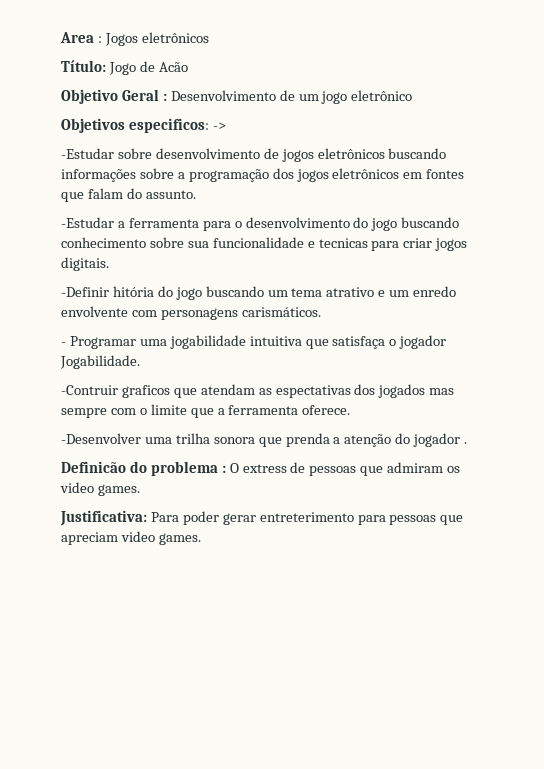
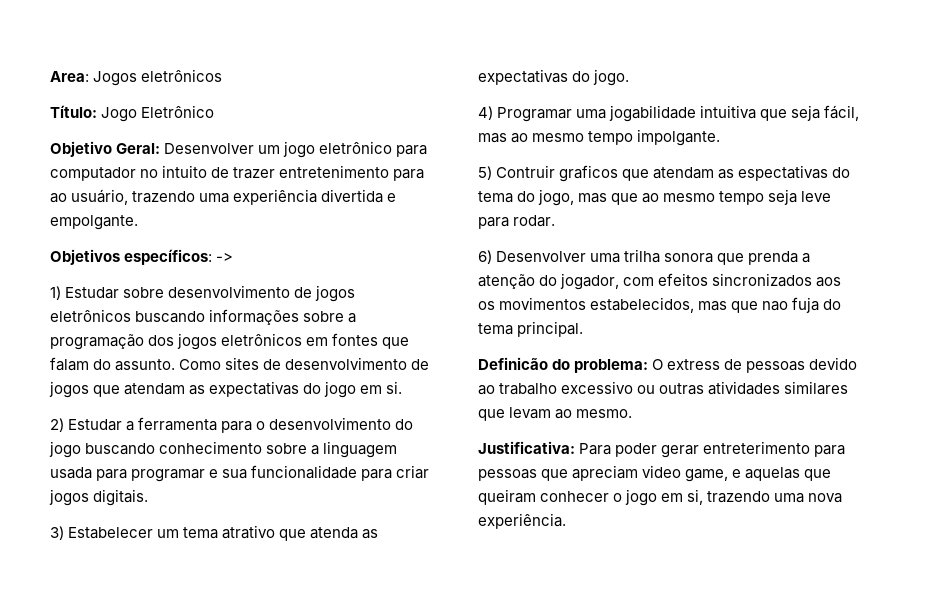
- Area : Jogos eletrônicos
+ Area: Jogos eletrônicos
- Título: Jogo de Acão
+ Título: Jogo Eletrônico
- Objetivo Geral : Desenvolvimento de um jogo eletrônico
+ Objetivo Geral: Desenvolver um jogo eletrônico para computador no intuito de trazer entretenimento para ao usuário, trazendo uma experiência divertida e empolgante.
- Objetivos especificos: ->
+ Objetivos específicos: ->
- -Estudar sobre desenvolvimento de jogos eletrônicos buscando informações sobre a programação dos jogos eletrônicos em fontes que falam do assunto.
- -Estudar a ferramenta para o desenvolvimento do jogo buscando conhecimento sobre sua funcionalidade e tecnicas para criar jogos digitais.
- -Definir hitória do jogo buscando um tema atrativo e um enredo envolvente com personagens carismáticos.
- - Programar uma jogabilidade intuitiva que satisfaça o jogador Jogabilidade.
- -Contruir graficos que atendam as espectativas dos jogados mas sempre com o limite que a ferramenta oferece.
- -Desenvolver uma trilha sonora que prenda a atenção do jogador .
+ 1) Estudar sobre desenvolvimento de jogos eletrônicos buscando informações sobre a programação dos jogos eletrônicos em fontes que falam do assunto. Como sites de desenvolvimento de jogos que atendam as expectativas do jogo em si.
+ 2) Estudar a ferramenta para o desenvolvimento do jogo buscando conhecimento sobre a linguagem usada para programar e sua funcionalidade para criar jogos digitais.
+ 3) Estabelecer um tema atrativo que atenda as expectativas do jogo.
+ 4) Programar uma jogabilidade intuitiva que seja fácil, mas ao mesmo tempo impolgante.
+ 5) Contruir graficos que atendam as espectativas do tema do jogo, mas que ao mesmo tempo seja leve para rodar.
+ 6) Desenvolver uma trilha sonora que prenda a atenção do jogador, com efeitos sincronizados aos os movimentos estabelecidos, mas que nao fuja do tema principal.
- Definicão do problema : O extress de pessoas que admiram os video games.
+ Definicão do problema: O extress de pessoas devido ao trabalho excessivo ou outras atividades similares que levam ao mesmo.
- Justificativa: Para poder gerar entreterimento para pessoas que apreciam video games.
+ Justificativa: Para poder gerar entreterimento para pessoas que apreciam video game, e aquelas que queiram conhecer o jogo em si, trazendo uma nova experiência.

